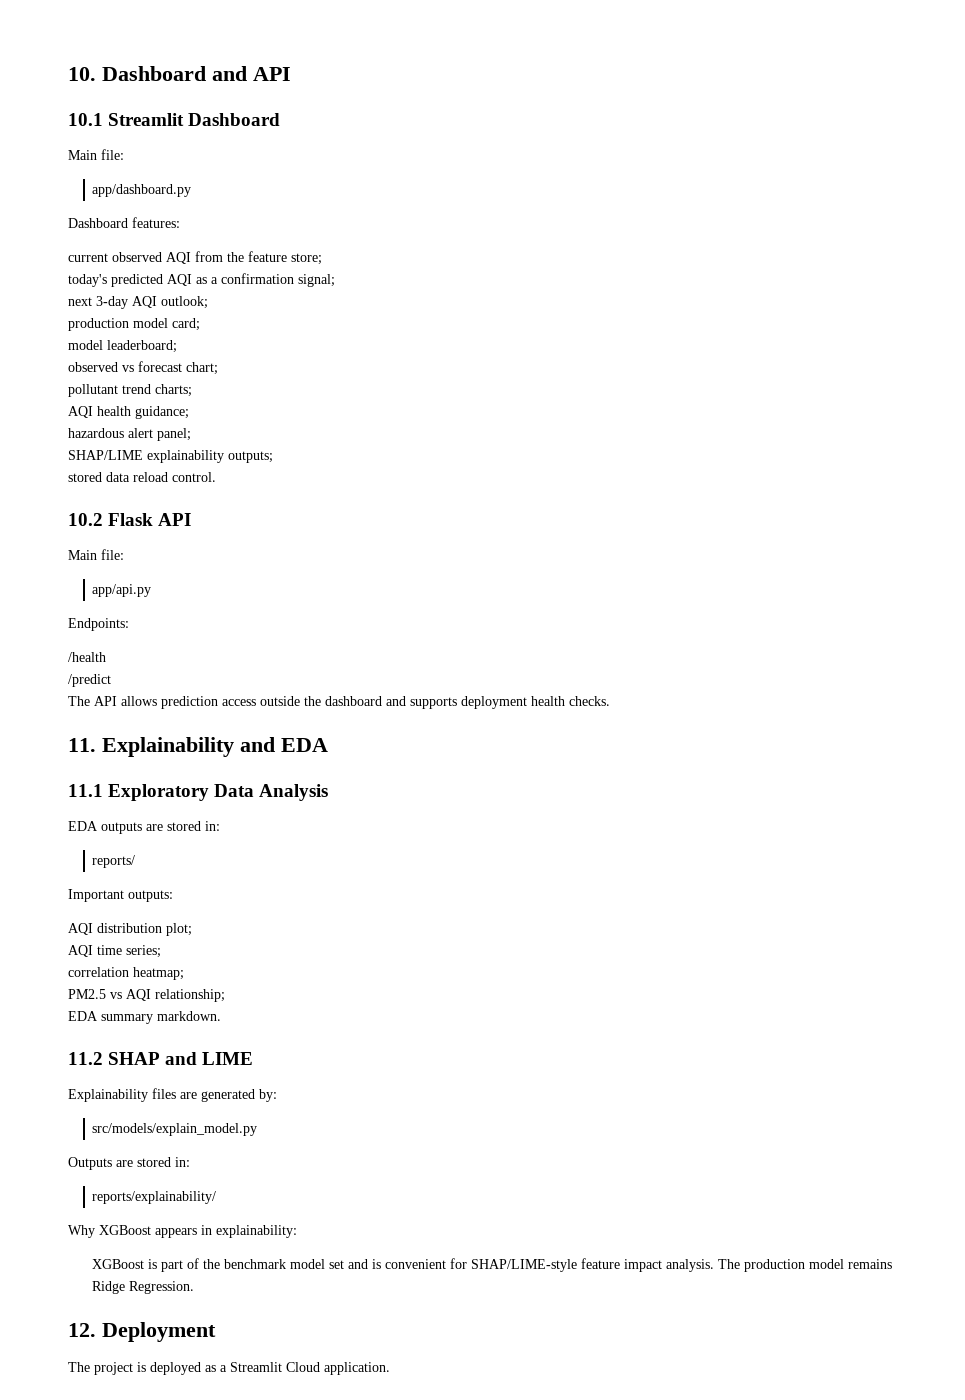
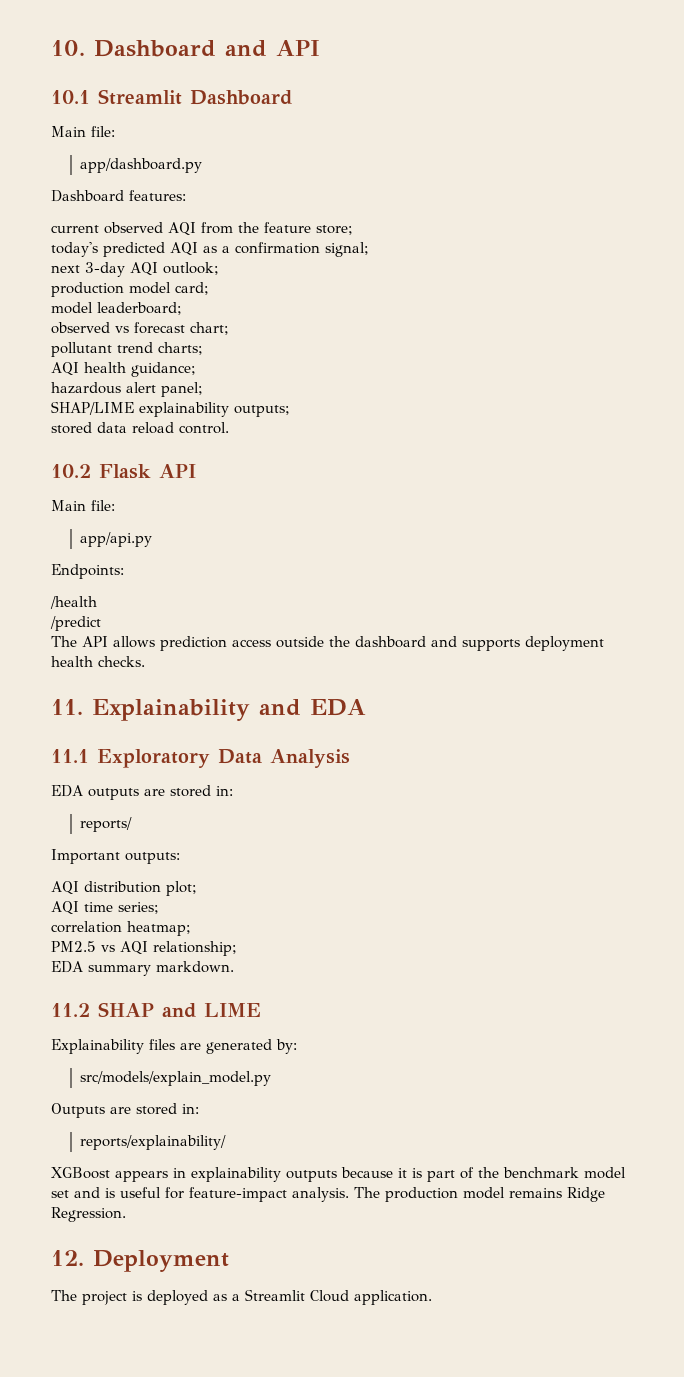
- Why XGBoost appears in explainability:
- XGBoost is part of the benchmark model set and is convenient for SHAP/LIME-style feature impact analysis.
+ XGBoost appears in explainability outputs because it is part of the benchmark model set and is useful for feature-impact analysis.

